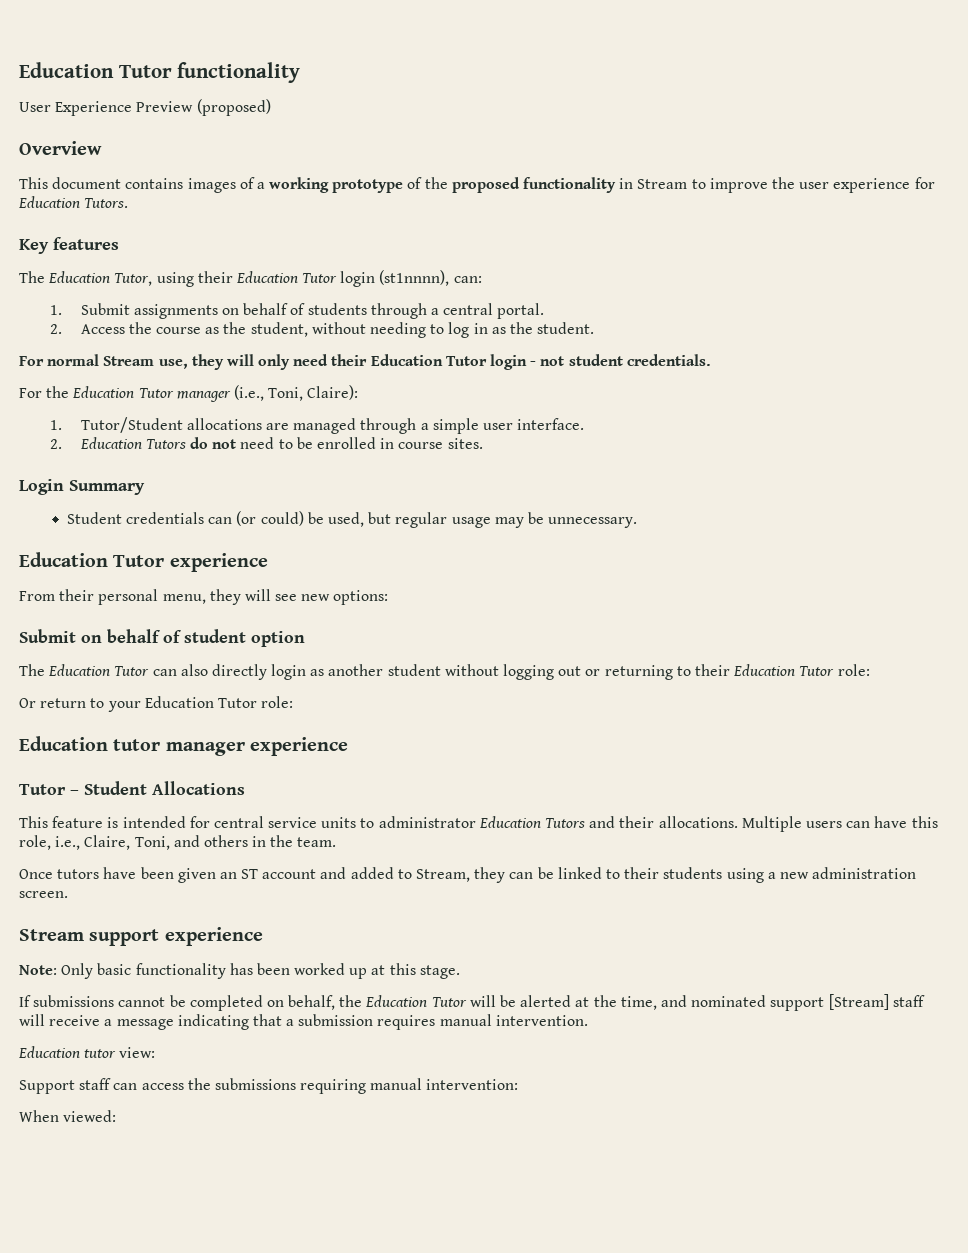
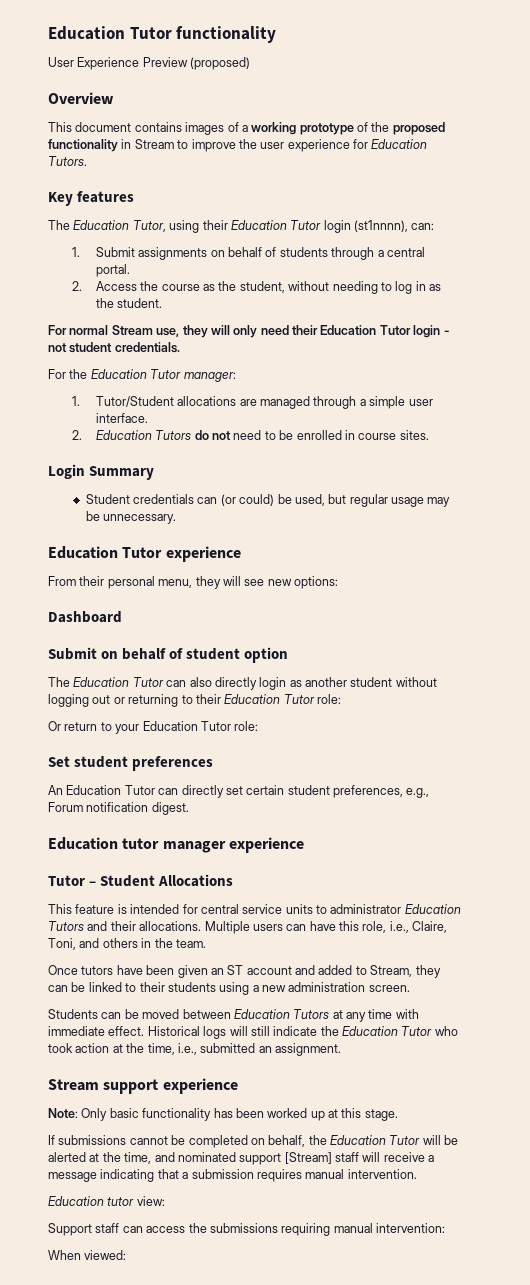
- For the Education Tutor manager (i.e., Toni, Claire):
+ For the Education Tutor manager:
+ Dashboard
+ Set student preferences
+ An Education Tutor can directly set certain student preferences, e.g., Forum notification digest.
+ Students can be moved between Education Tutors at any time with immediate effect. Historical logs will still indicate the Education Tutor who took action at the time, i.e., submitted an assignment.

